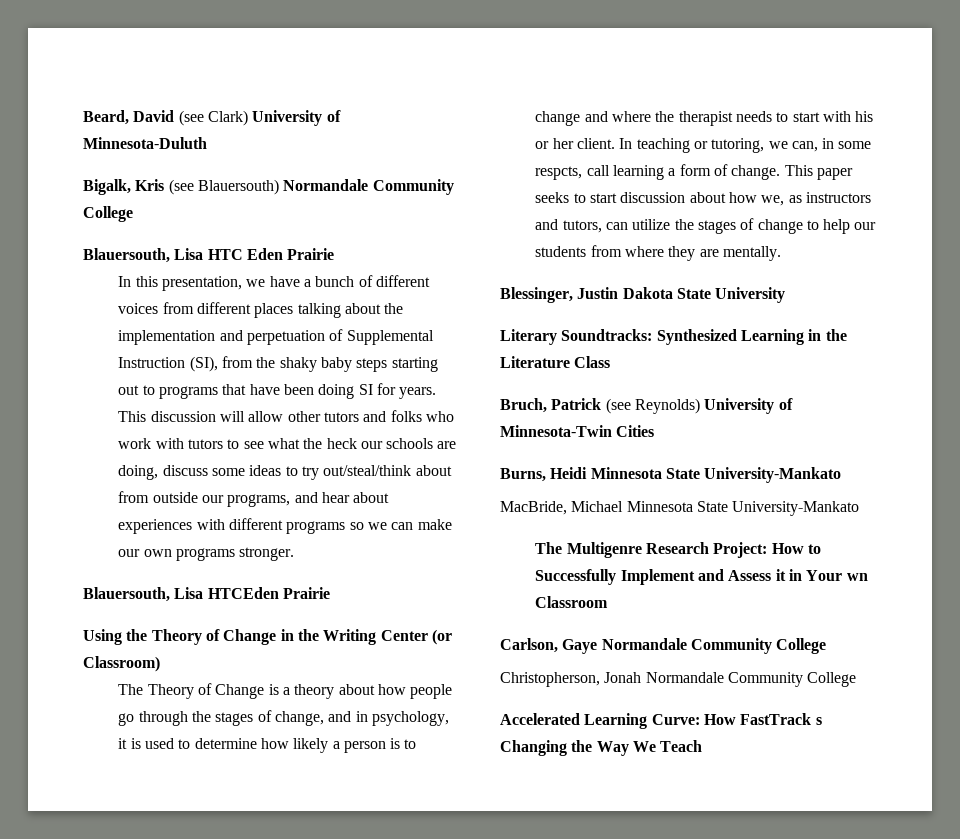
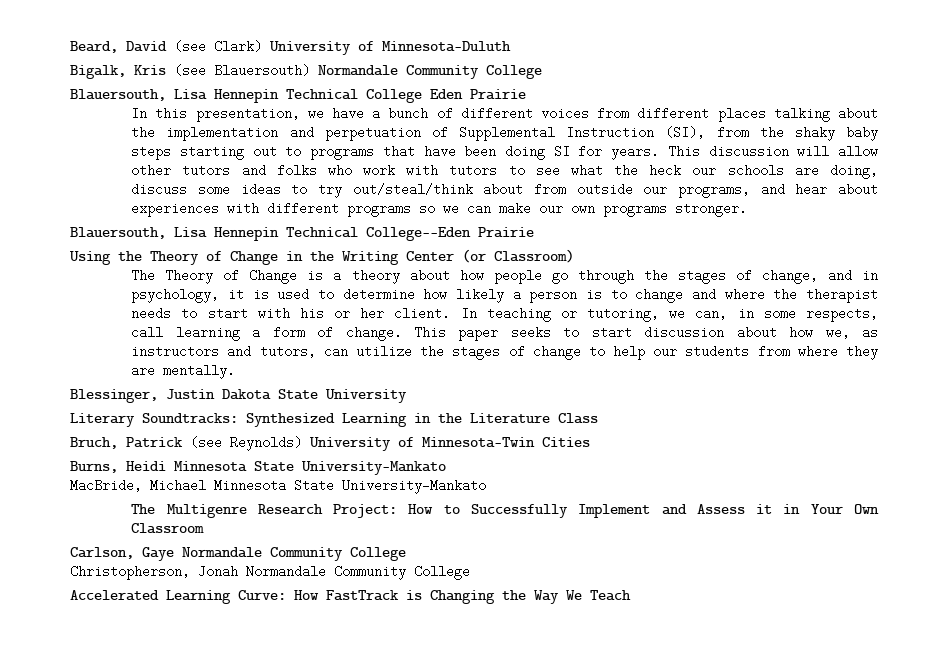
- Blauersouth, Lisa HTC Eden Prairie
+ Blauersouth, Lisa Hennepin Technical College Eden Prairie
- Blauersouth, Lisa HTCEden Prairie
+ Blauersouth, Lisa Hennepin Technical College--Eden Prairie
- In teaching or tutoring, we can, in some respcts, call learning a form of change.
+ In teaching or tutoring, we can, in some respects, call learning a form of change.
- The Multigenre Research Project: How to Successfully Implement and Assess it in Your wn Classroom
+ The Multigenre Research Project: How to Successfully Implement and Assess it in Your Own Classroom
- Accelerated Learning Curve: How FastTrack s Changing the Way We Teach
+ Accelerated Learning Curve: How FastTrack is Changing the Way We Teach

